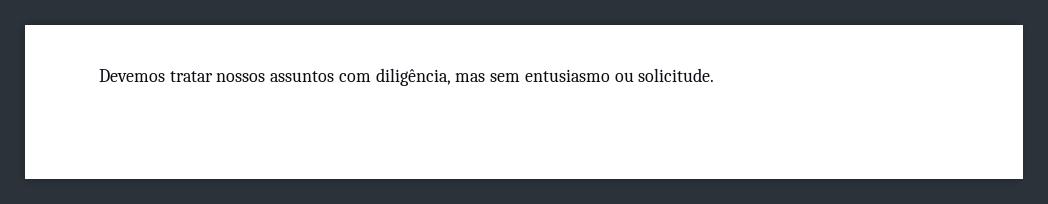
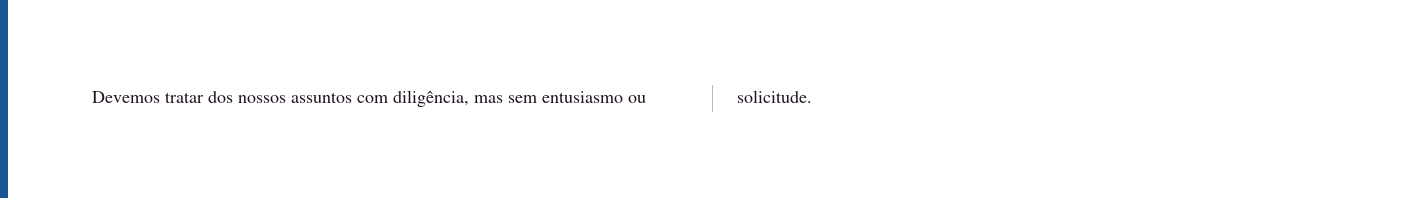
- Devemos tratar nossos assuntos com diligência, mas sem entusiasmo ou solicitude.
+ Devemos tratar dos nossos assuntos com diligência, mas sem entusiasmo ou solicitude.

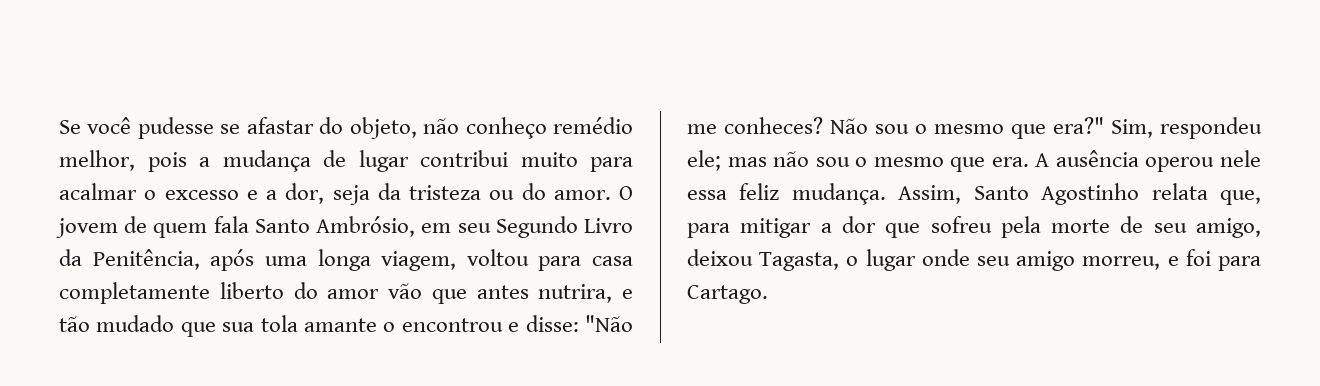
- Devemos tratar dos nossos assuntos com diligência, mas sem entusiasmo ou solicitude.
+ Se você pudesse se afastar do objeto, não conheço remédio melhor, pois a mudança de lugar contribui muito para acalmar o excesso e a dor, seja da tristeza ou do amor. O jovem de quem fala Santo Ambrósio, em seu Segundo Livro da Penitência, após uma longa viagem, voltou para casa completamente liberto do amor vão que antes nutrira, e tão mudado que sua tola amante o encontrou e disse: "Não me conheces? Não sou o mesmo que era?" Sim, respondeu ele; mas não sou o mesmo que era. A ausência operou nele essa feliz mudança. Assim, Santo Agostinho relata que, para mitigar a dor que sofreu pela morte de seu amigo, deixou Tagasta, o lugar onde seu amigo morreu, e foi para Cartago.

